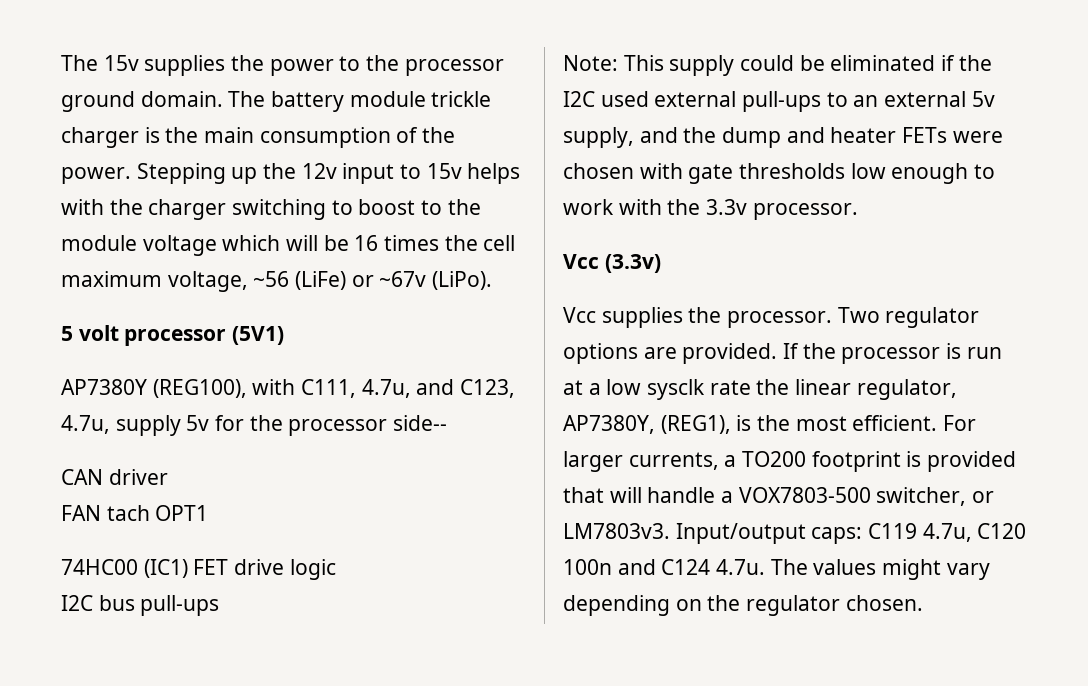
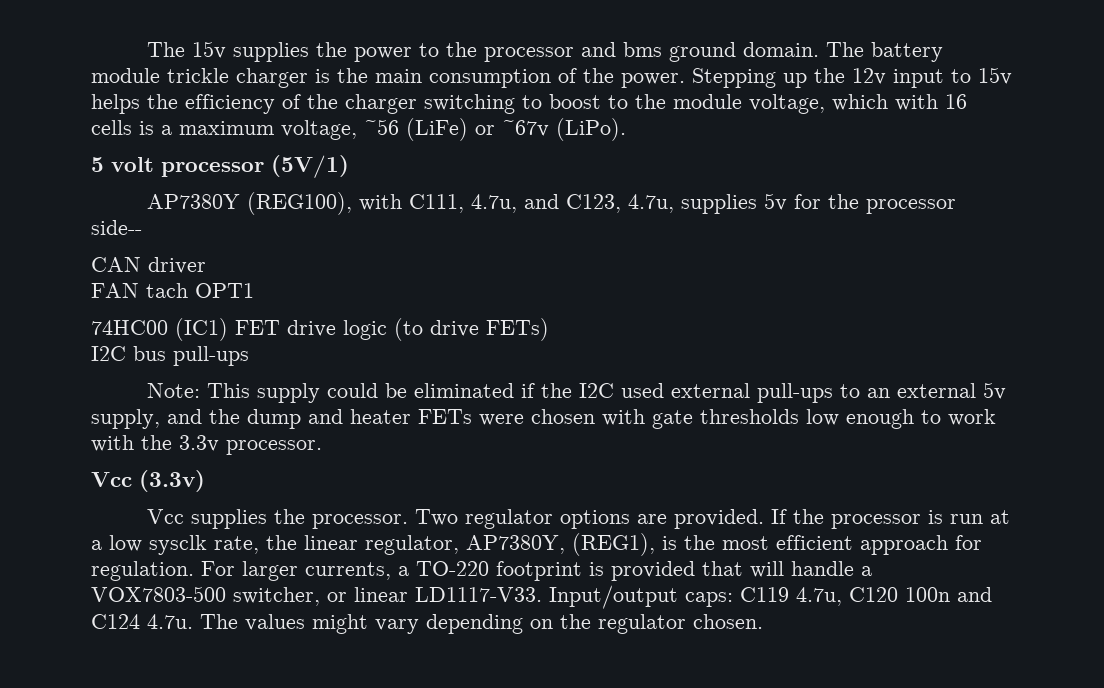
- The 15v supplies the power to the processor ground domain.
+ The 15v supplies the power to the processor and bms ground domain.
- Stepping up the 12v input to 15v helps with the charger switching to boost to the module voltage which will be 16 times the cell maximum voltage, ~56 (LiFe) or ~67v (LiPo).
+ Stepping up the 12v input to 15v helps the efficiency of the charger switching to boost to the module voltage, which with 16 cells is a maximum voltage, ~56 (LiFe) or ~67v (LiPo).
- 5 volt processor (5V1)
+ 5 volt processor (5V/1)
- AP7380Y (REG100), with C111, 4.7u, and C123, 4.7u, supply 5v for the processor side--
+ AP7380Y (REG100), with C111, 4.7u, and C123, 4.7u, supplies 5v for the processor side--
- 74HC00 (IC1) FET drive logic
+ 74HC00 (IC1) FET drive logic (to drive FETs)
- If the processor is run at a low sysclk rate the linear regulator, AP7380Y, (REG1), is the most efficient.
+ If the processor is run at a low sysclk rate, the linear regulator, AP7380Y, (REG1), is the most efficient approach for regulation.
- For larger currents, a TO200 footprint is provided that will handle a VOX7803-500 switcher, or LM7803v3.
+ For larger currents, a TO-220 footprint is provided that will handle a VOX7803-500 switcher, or linear LD1117-V33.

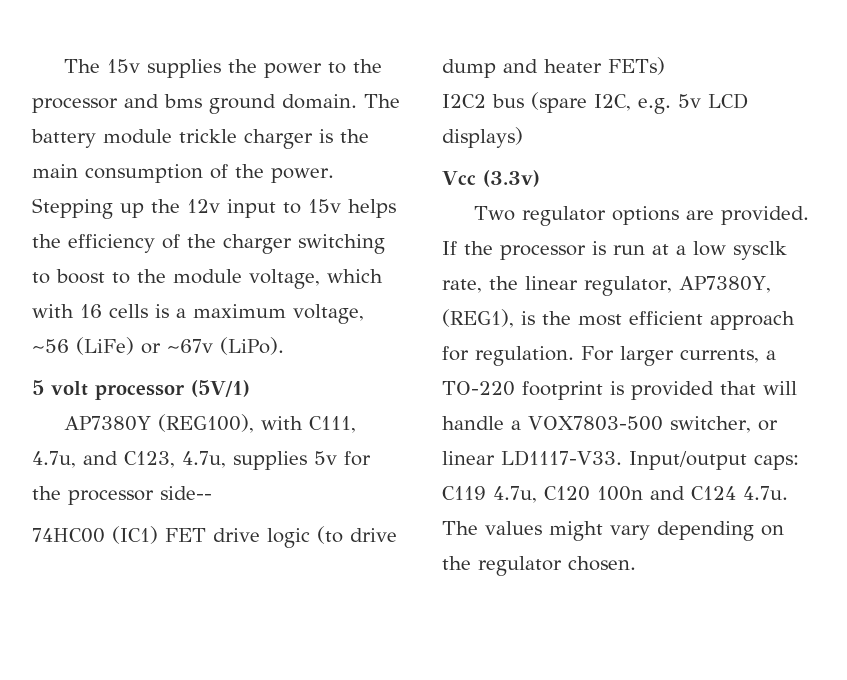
- CAN driver
- FAN tach OPT1
- 74HC00 (IC1) FET drive logic (to drive FETs)
- I2C bus pull-ups
- Note: This supply could be eliminated if the I2C used external pull-ups to an external 5v supply, and the dump and heater FETs were chosen with gate thresholds low enough to work with the 3.3v processor.
+ 74HC00 (IC1) FET drive logic (to drive dump and heater FETs)
+ I2C2 bus (spare I2C, e.g. 5v LCD displays)
  Vcc (3.3v)
- Vcc supplies the processor. Two regulator options are provided.
+ Two regulator options are provided.

